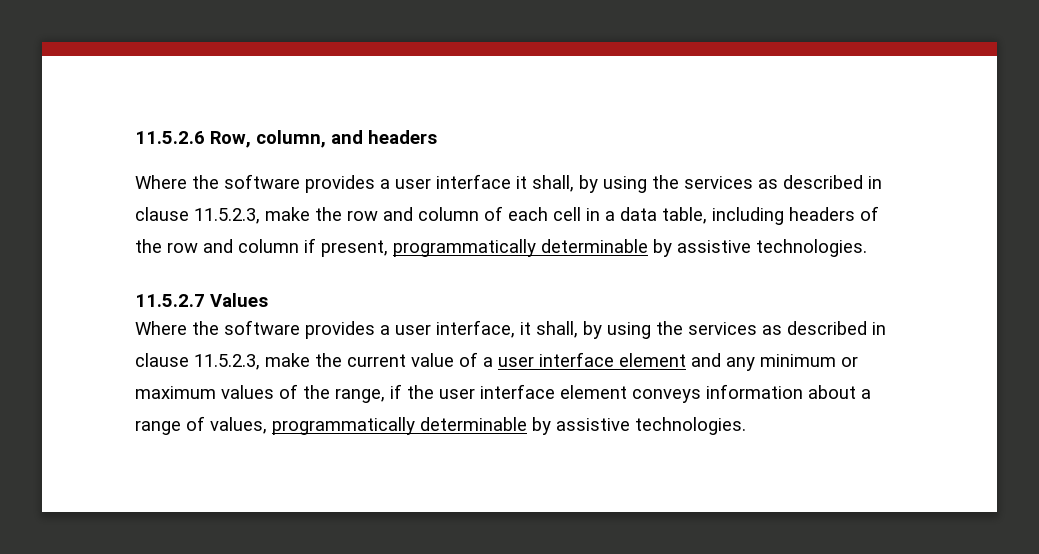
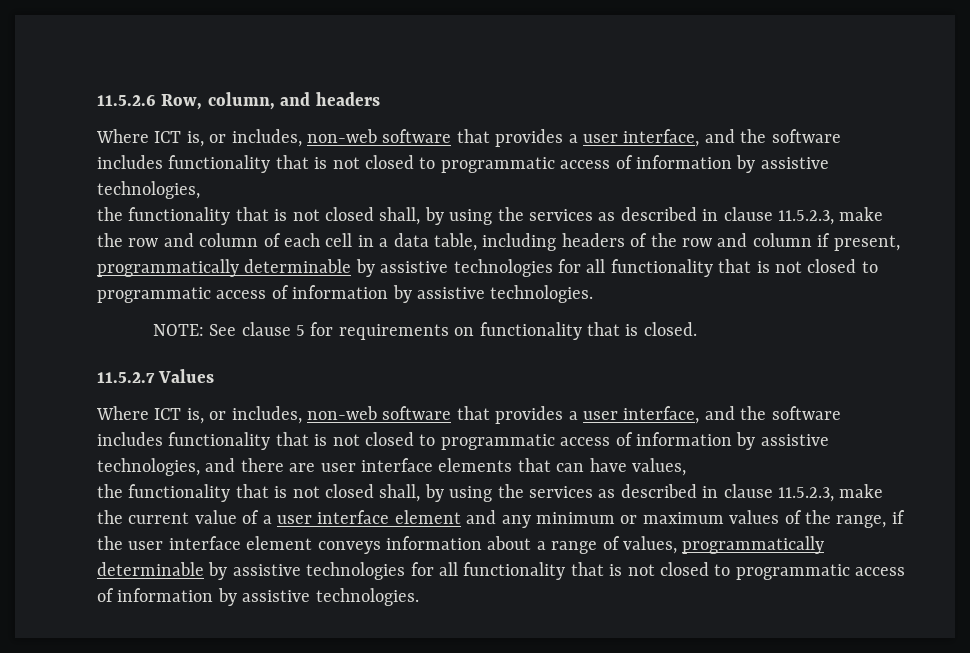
  11.5.2.6 Row, column, and headers
- Where the software provides a user interface it shall, by using the services as described in clause 11.5.2.3, make the row and column of each cell in a data table, including headers of the row and column if present, programmatically determinable by assistive technologies.
+ Where ICT is, or includes, non-web software that provides a user interface, and the software includes functionality that is not closed to programmatic access of information by assistive technologies,
+ the functionality that is not closed shall, by using the services as described in clause 11.5.2.3, make the row and column of each cell in a data table, including headers of the row and column if present, programmatically determinable by assistive technologies for all functionality that is not closed to programmatic access of information by assistive technologies.
+ NOTE: See clause 5 for requirements on functionality that is closed.
  11.5.2.7 Values
- Where the software provides a user interface, it shall, by using the services as described in clause 11.5.2.3, make the current value of a user interface element and any minimum or maximum values of the range, if the user interface element conveys information about a range of values, programmatically determinable by assistive technologies.
+ Where ICT is, or includes, non-web software that provides a user interface, and the software includes functionality that is not closed to programmatic access of information by assistive technologies, and there are user interface elements that can have values,
+ the functionality that is not closed shall, by using the services as described in clause 11.5.2.3, make the current value of a user interface element and any minimum or maximum values of the range, if the user interface element conveys information about a range of values, programmatically determinable by assistive technologies for all functionality that is not closed to programmatic access of information by assistive technologies.

